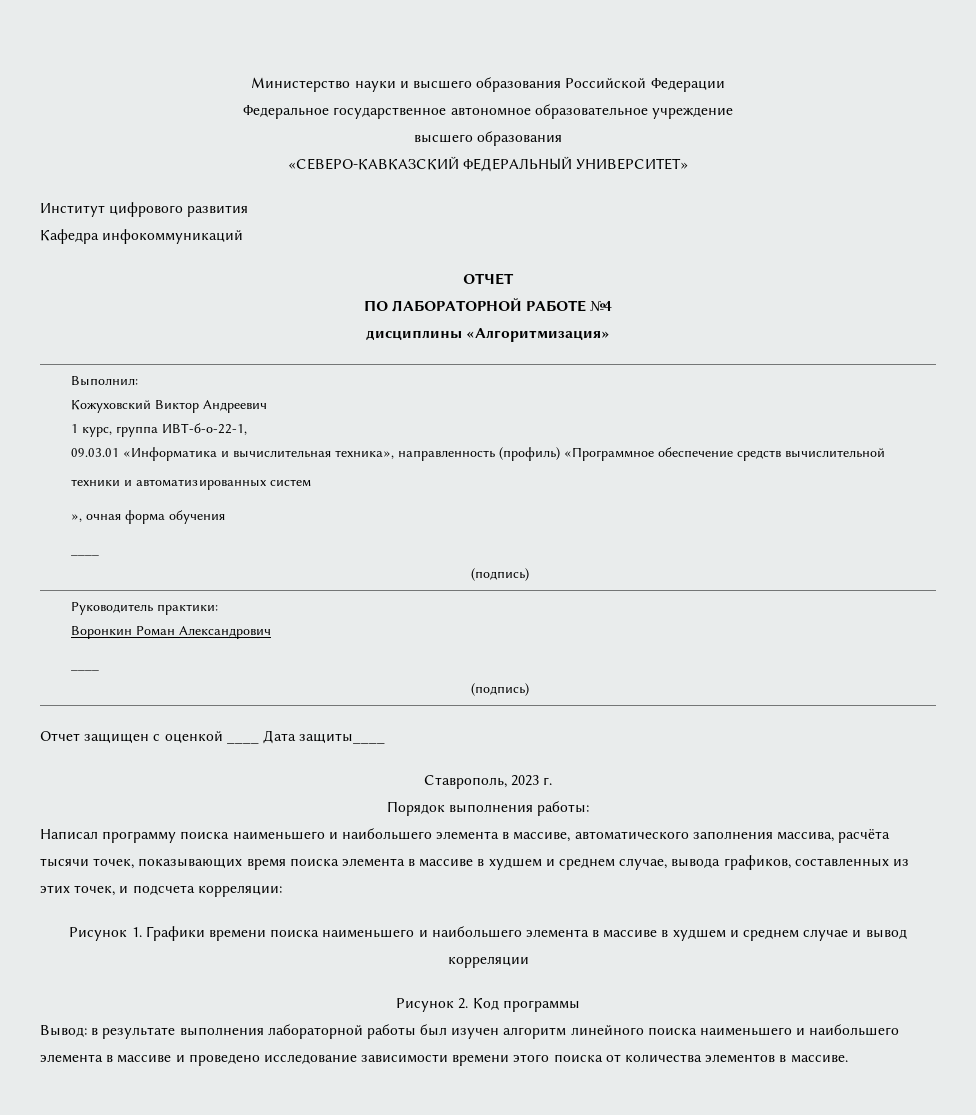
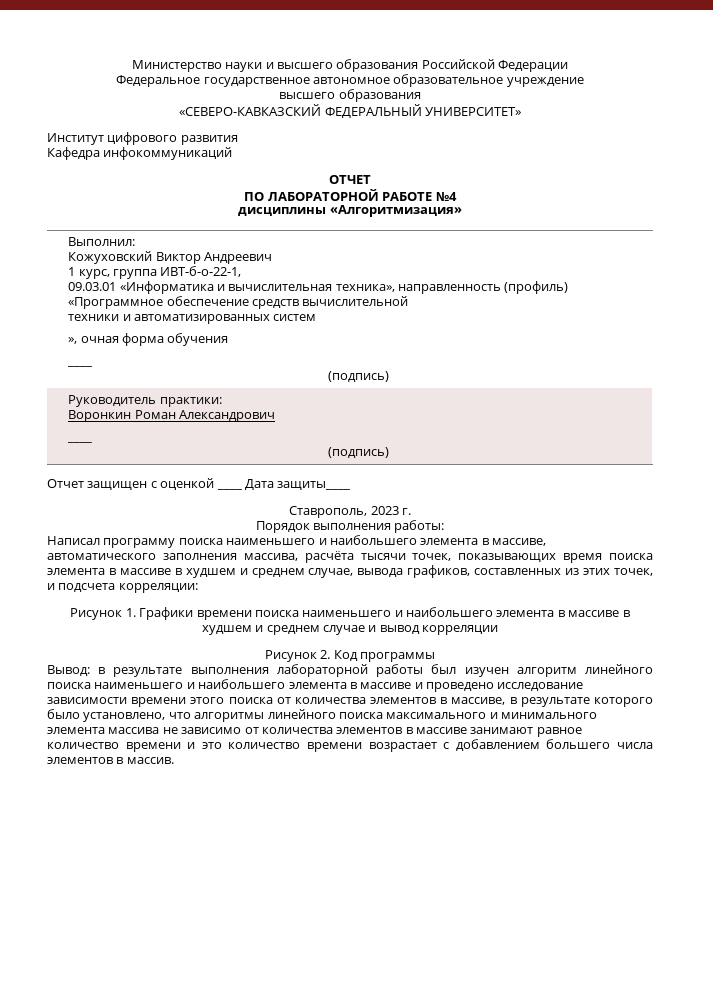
- Вывод: в результате выполнения лабораторной работы был изучен алгоритм линейного поиска наименьшего и наибольшего элемента в массиве и проведено исследование зависимости времени этого поиска от количества элементов в массиве.
+ Вывод: в результате выполнения лабораторной работы был изучен алгоритм линейного поиска наименьшего и наибольшего элемента в массиве и проведено исследование зависимости времени этого поиска от количества элементов в массиве, в результате которого было установлено, что алгоритмы линейного поиска максимального и минимального элемента массива не зависимо от количества элементов в массиве занимают равное количество времени и это количество времени возрастает с добавлением большего числа элементов в массив.

